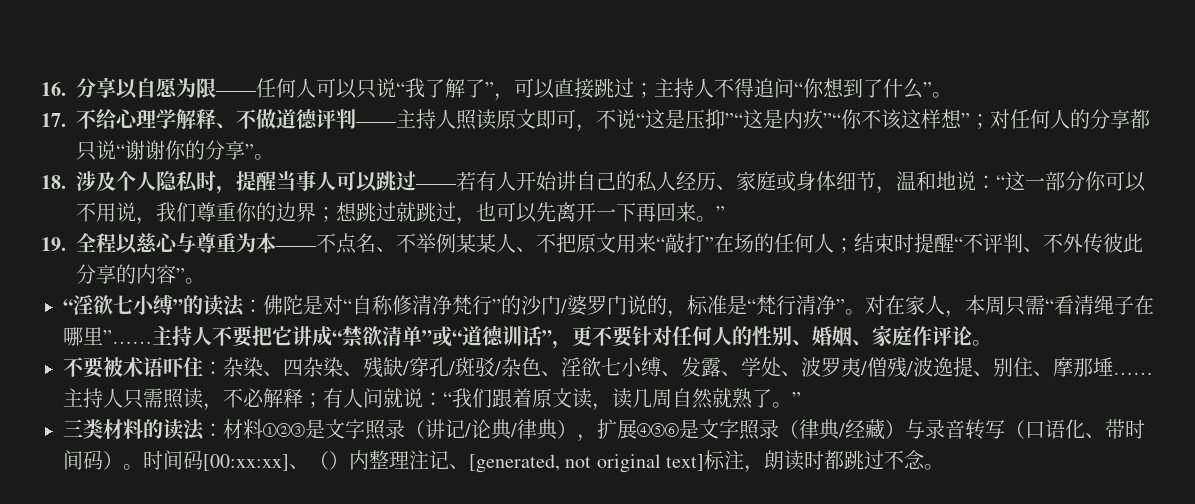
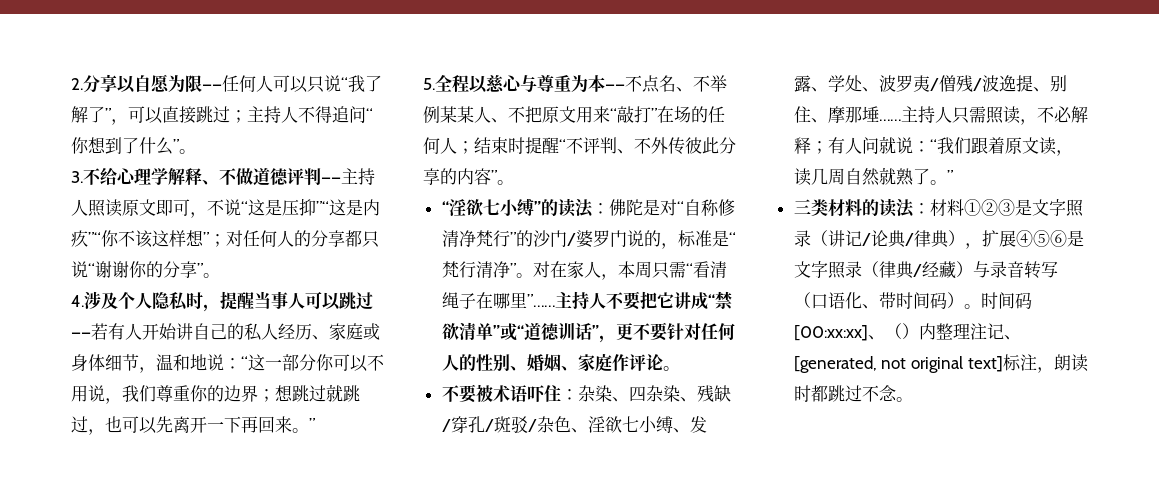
- 16.分享以自愿为限——任何人可以只说“我了解了”，可以直接跳过；主持人不得追问“你想到了什么”。
+ 2.分享以自愿为限——任何人可以只说“我了解了”，可以直接跳过；主持人不得追问“你想到了什么”。
- 17.不给心理学解释、不做道德评判——主持人照读原文即可，不说“这是压抑”“这是内疚”“你不该这样想”；对任何人的分享都只说“谢谢你的分享”。
+ 3.不给心理学解释、不做道德评判——主持人照读原文即可，不说“这是压抑”“这是内疚”“你不该这样想”；对任何人的分享都只说“谢谢你的分享”。
- 18.涉及个人隐私时，提醒当事人可以跳过——若有人开始讲自己的私人经历、家庭或身体细节，温和地说：“这一部分你可以不用说，我们尊重你的边界；想跳过就跳过，也可以先离开一下再回来。”
+ 4.涉及个人隐私时，提醒当事人可以跳过——若有人开始讲自己的私人经历、家庭或身体细节，温和地说：“这一部分你可以不用说，我们尊重你的边界；想跳过就跳过，也可以先离开一下再回来。”
- 19.全程以慈心与尊重为本——不点名、不举例某某人、不把原文用来“敲打”在场的任何人；结束时提醒“不评判、不外传彼此分享的内容”。
+ 5.全程以慈心与尊重为本——不点名、不举例某某人、不把原文用来“敲打”在场的任何人；结束时提醒“不评判、不外传彼此分享的内容”。

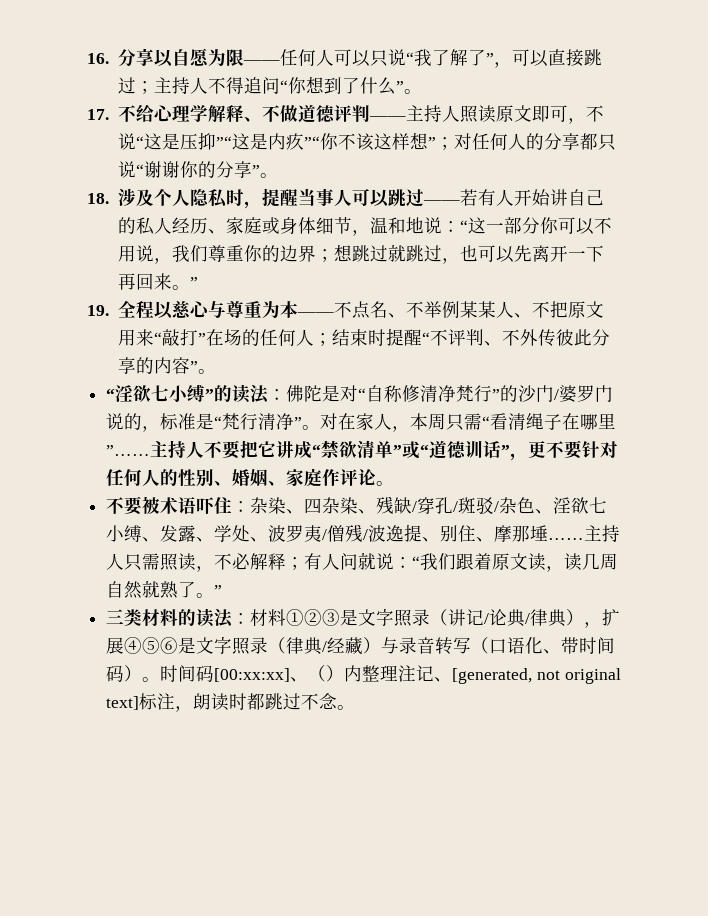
- 2.分享以自愿为限——任何人可以只说“我了解了”，可以直接跳过；主持人不得追问“你想到了什么”。
+ 16.分享以自愿为限——任何人可以只说“我了解了”，可以直接跳过；主持人不得追问“你想到了什么”。
- 3.不给心理学解释、不做道德评判——主持人照读原文即可，不说“这是压抑”“这是内疚”“你不该这样想”；对任何人的分享都只说“谢谢你的分享”。
+ 17.不给心理学解释、不做道德评判——主持人照读原文即可，不说“这是压抑”“这是内疚”“你不该这样想”；对任何人的分享都只说“谢谢你的分享”。
- 4.涉及个人隐私时，提醒当事人可以跳过——若有人开始讲自己的私人经历、家庭或身体细节，温和地说：“这一部分你可以不用说，我们尊重你的边界；想跳过就跳过，也可以先离开一下再回来。”
+ 18.涉及个人隐私时，提醒当事人可以跳过——若有人开始讲自己的私人经历、家庭或身体细节，温和地说：“这一部分你可以不用说，我们尊重你的边界；想跳过就跳过，也可以先离开一下再回来。”
- 5.全程以慈心与尊重为本——不点名、不举例某某人、不把原文用来“敲打”在场的任何人；结束时提醒“不评判、不外传彼此分享的内容”。
+ 19.全程以慈心与尊重为本——不点名、不举例某某人、不把原文用来“敲打”在场的任何人；结束时提醒“不评判、不外传彼此分享的内容”。

